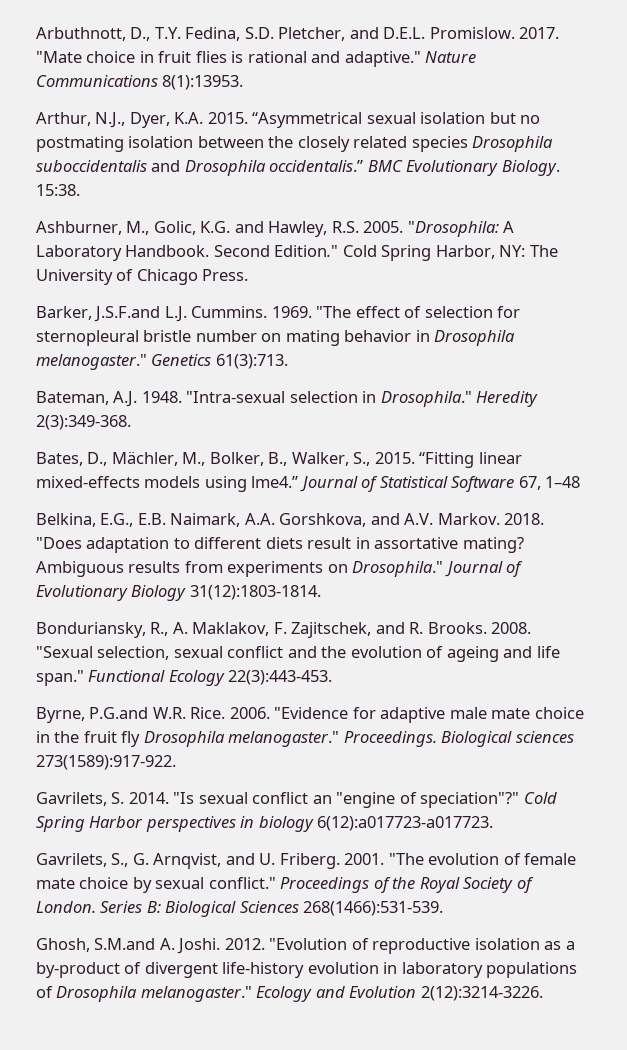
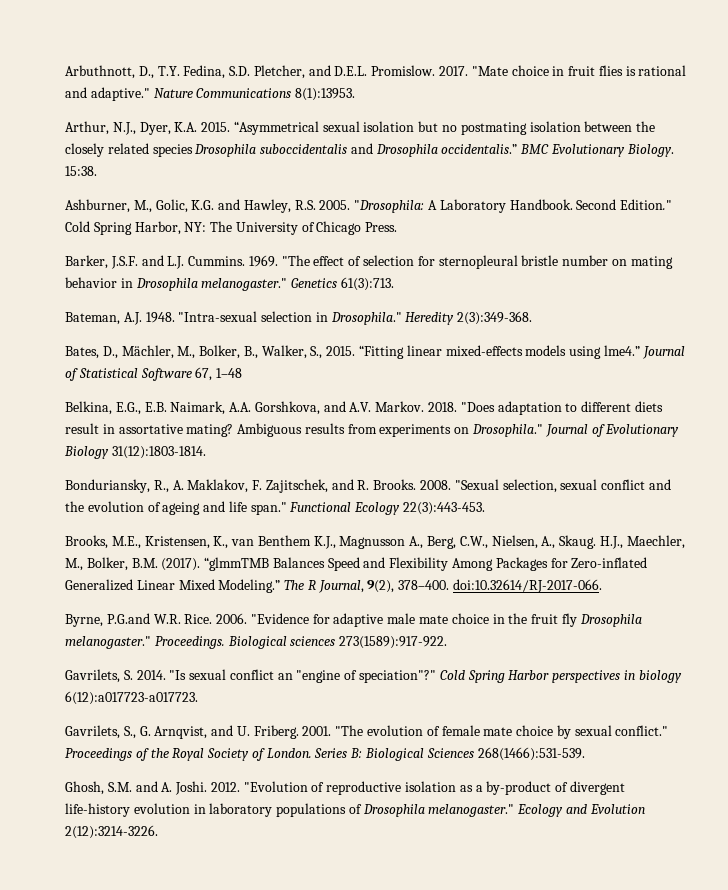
- Barker, J.S.F.and L.J. Cummins.
+ Barker, J.S.F. and L.J. Cummins.
+ Brooks, M.E., Kristensen, K., van Benthem K.J., Magnusson A., Berg, C.W., Nielsen, A., Skaug. H.J., Maechler, M., Bolker, B.M. (2017). “glmmTMB Balances Speed and Flexibility Among Packages for Zero-inflated Generalized Linear Mixed Modeling.” The R Journal, 9(2), 378–400. doi:10.32614/RJ-2017-066.
- Ghosh, S.M.and A. Joshi.
+ Ghosh, S.M. and A. Joshi.

